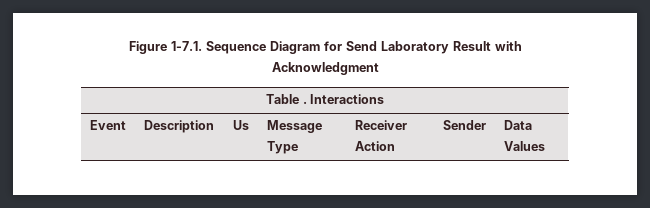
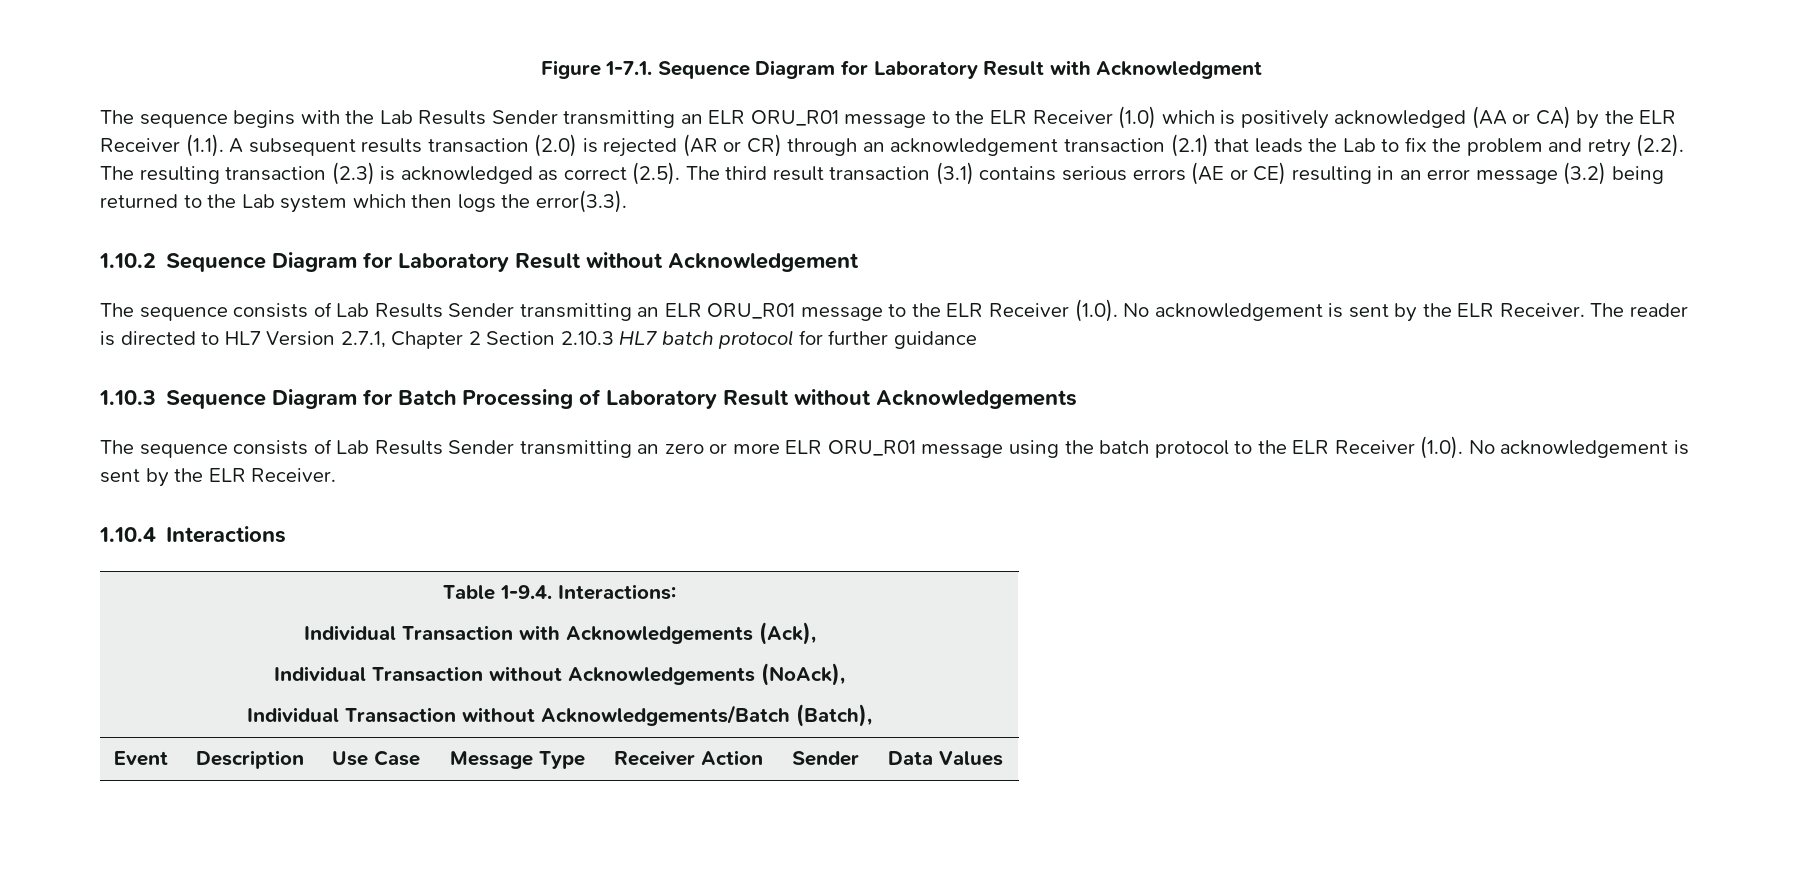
- Figure 1-7.1. Sequence Diagram for Send Laboratory Result with Acknowledgment
+ Figure 1-7.1. Sequence Diagram for Laboratory Result with Acknowledgment
- Table . Interactions
+ The sequence begins with the Lab Results Sender transmitting an ELR ORU_R01 message to the ELR Receiver (1.0) which is positively acknowledged (AA or CA) by the ELR Receiver (1.1). A subsequent results transaction (2.0) is rejected (AR or CR) through an acknowledgement transaction (2.1) that leads the Lab to fix the problem and retry (2.2). The resulting transaction (2.3) is acknowledged as correct (2.5). The third result transaction (3.1) contains serious errors (AE or CE) resulting in an error message (3.2) being returned to the Lab system which then logs the error(3.3).
+ 1.10.2 Sequence Diagram for Laboratory Result without Acknowledgement
+ The sequence consists of Lab Results Sender transmitting an ELR ORU_R01 message to the ELR Receiver (1.0). No acknowledgement is sent by the ELR Receiver. The reader is directed to HL7 Version 2.7.1, Chapter 2 Section 2.10.3 HL7 batch protocol for further guidance
+ 1.10.3 Sequence Diagram for Batch Processing of Laboratory Result without Acknowledgements
+ The sequence consists of Lab Results Sender transmitting an zero or more ELR ORU_R01 message using the batch protocol to the ELR Receiver (1.0). No acknowledgement is sent by the ELR Receiver.
+ 1.10.4 Interactions
+ Table 1-9.4. Interactions:
+ Individual Transaction with Acknowledgements (Ack),
+ Individual Transaction without Acknowledgements (NoAck),
+ Individual Transaction without Acknowledgements/Batch (Batch),
- Event | Description | Us | Message Type | Receiver Action | Sender | Data Values
+ Event | Description | Use Case | Message Type | Receiver Action | Sender | Data Values

